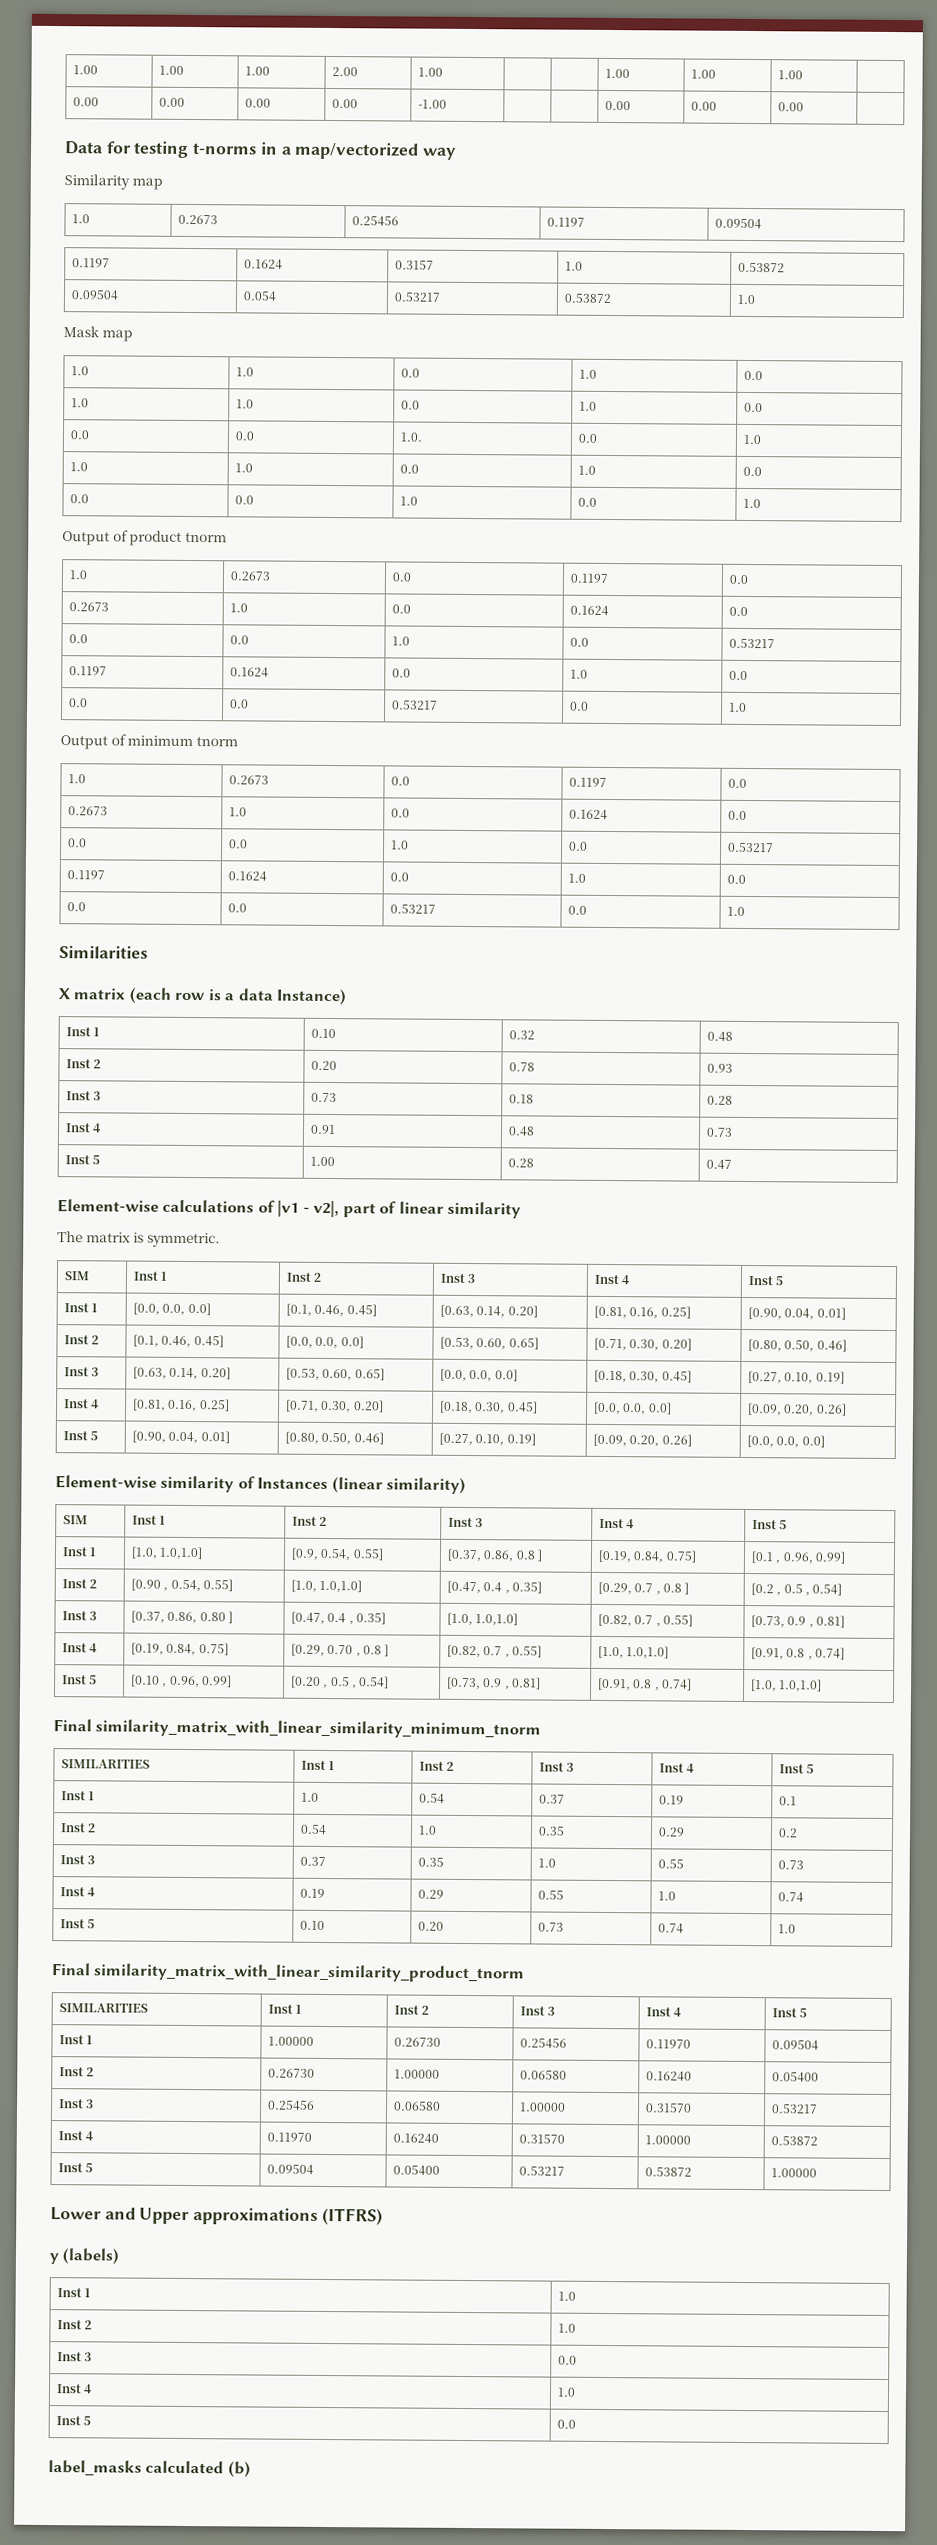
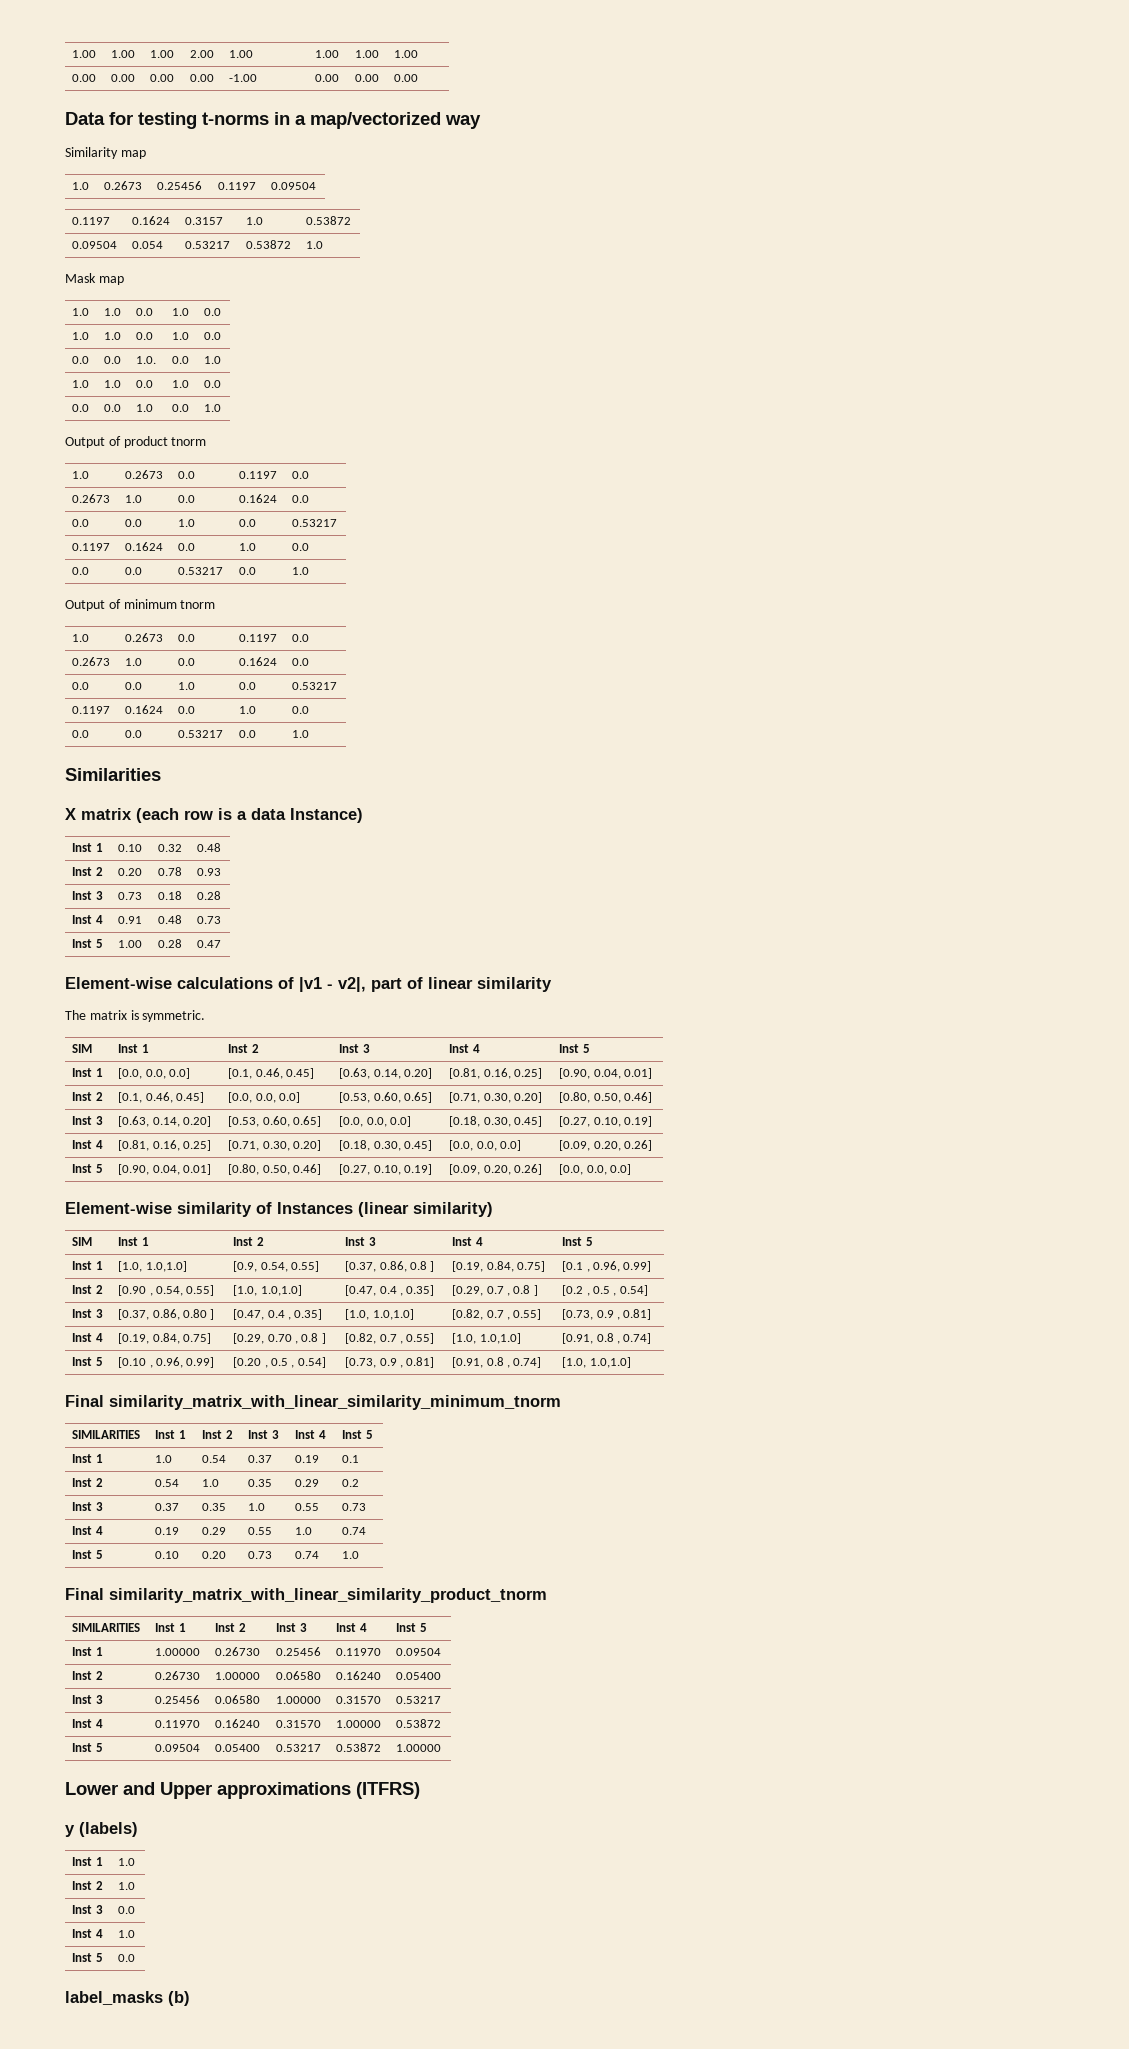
- label_masks calculated (b)
+ label_masks (b)

